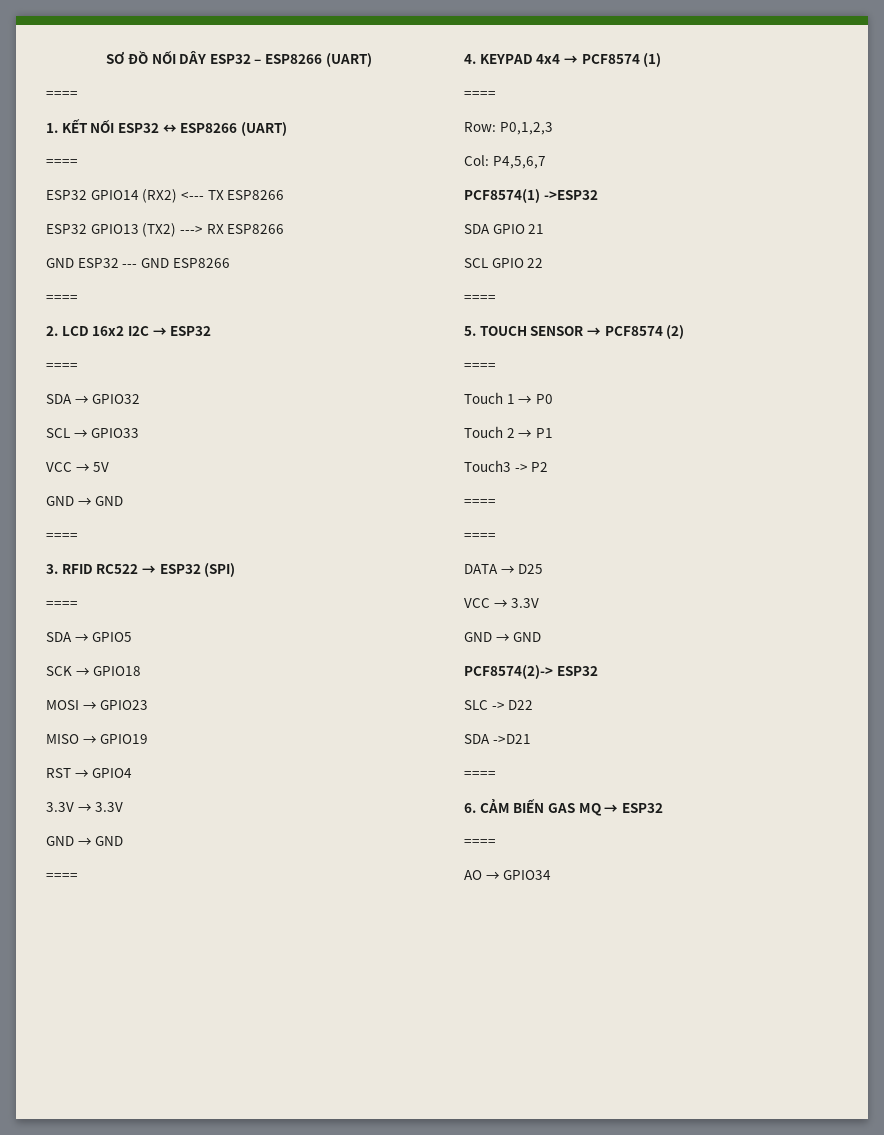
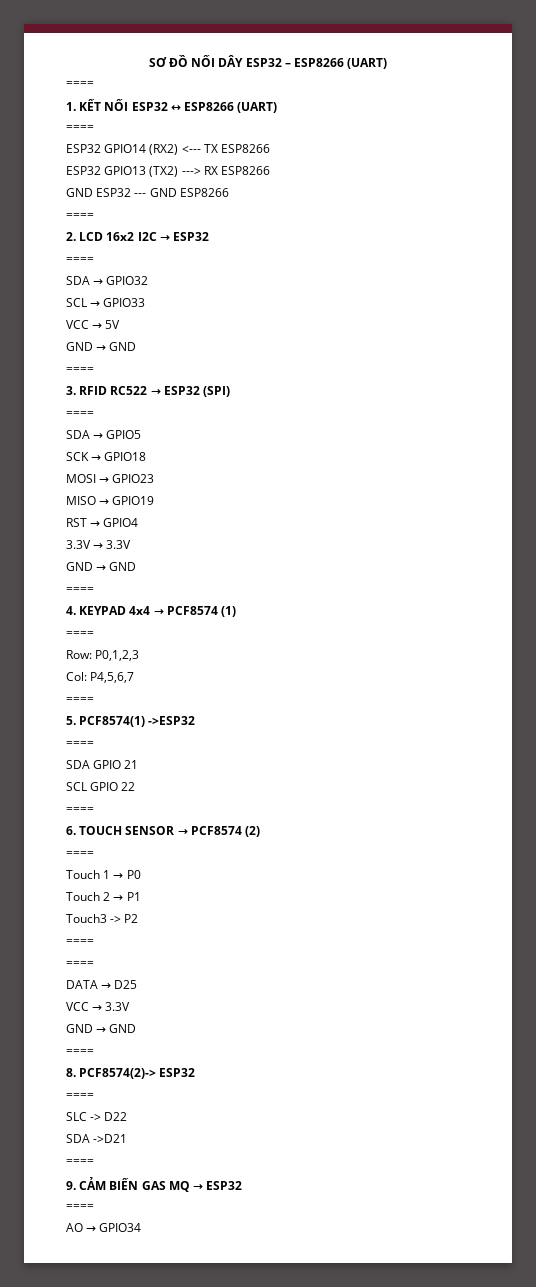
  Col: P4,5,6,7
- PCF8574(1) ->ESP32
+ ====
+ 5. PCF8574(1) ->ESP32
+ ====
- 5. TOUCH SENSOR → PCF8574 (2)
+ 6. TOUCH SENSOR → PCF8574 (2)
  VCC → 3.3V
  GND → GND
- PCF8574(2)-> ESP32
+ ====
+ 8. PCF8574(2)-> ESP32
+ ====
- 6. CẢM BIẾN GAS MQ → ESP32
+ 9. CẢM BIẾN GAS MQ → ESP32

